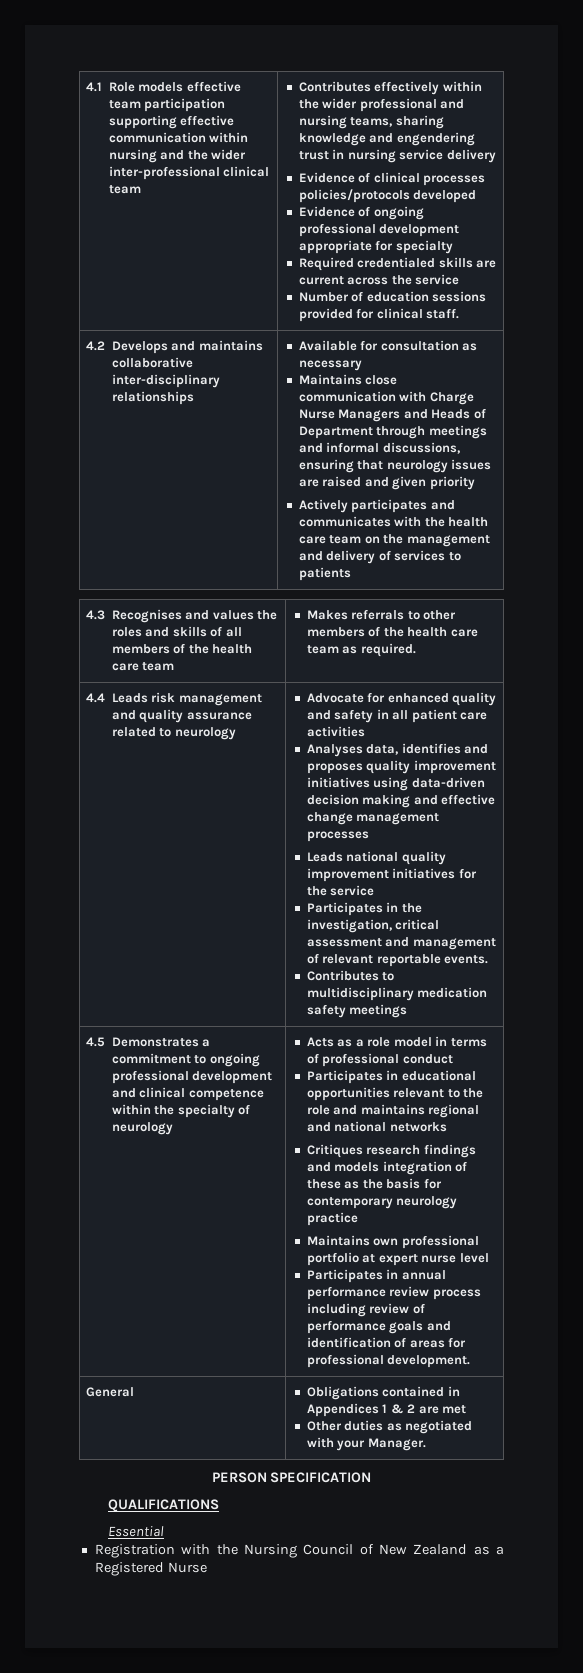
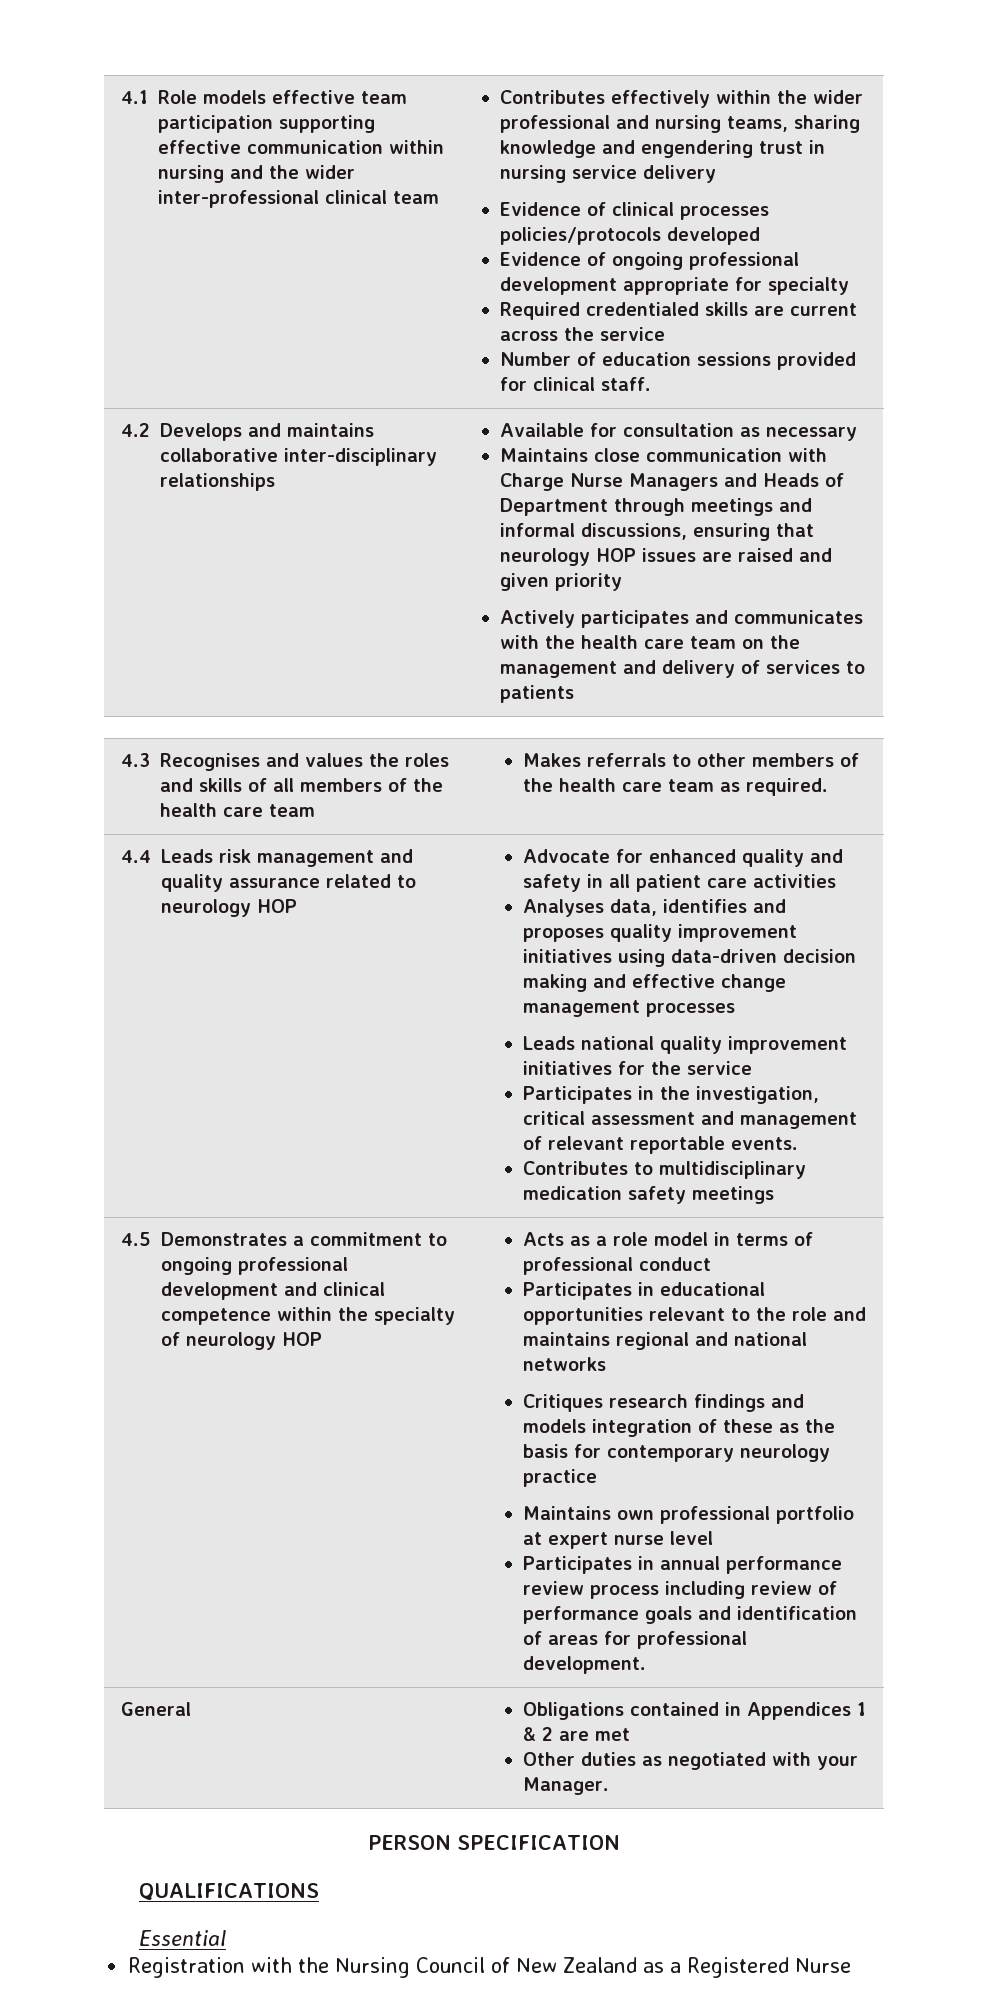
- Maintains close communication with Charge Nurse Managers and Heads of Department through meetings and informal discussions, ensuring that neurology issues are raised and given priority
+ Maintains close communication with Charge Nurse Managers and Heads of Department through meetings and informal discussions, ensuring that neurology HOP issues are raised and given priority
- 4.4 Leads risk management and quality assurance related to neurology
+ 4.4 Leads risk management and quality assurance related to neurology HOP
- 4.5 Demonstrates a commitment to ongoing professional development and clinical competence within the specialty of neurology
+ 4.5 Demonstrates a commitment to ongoing professional development and clinical competence within the specialty of neurology HOP

